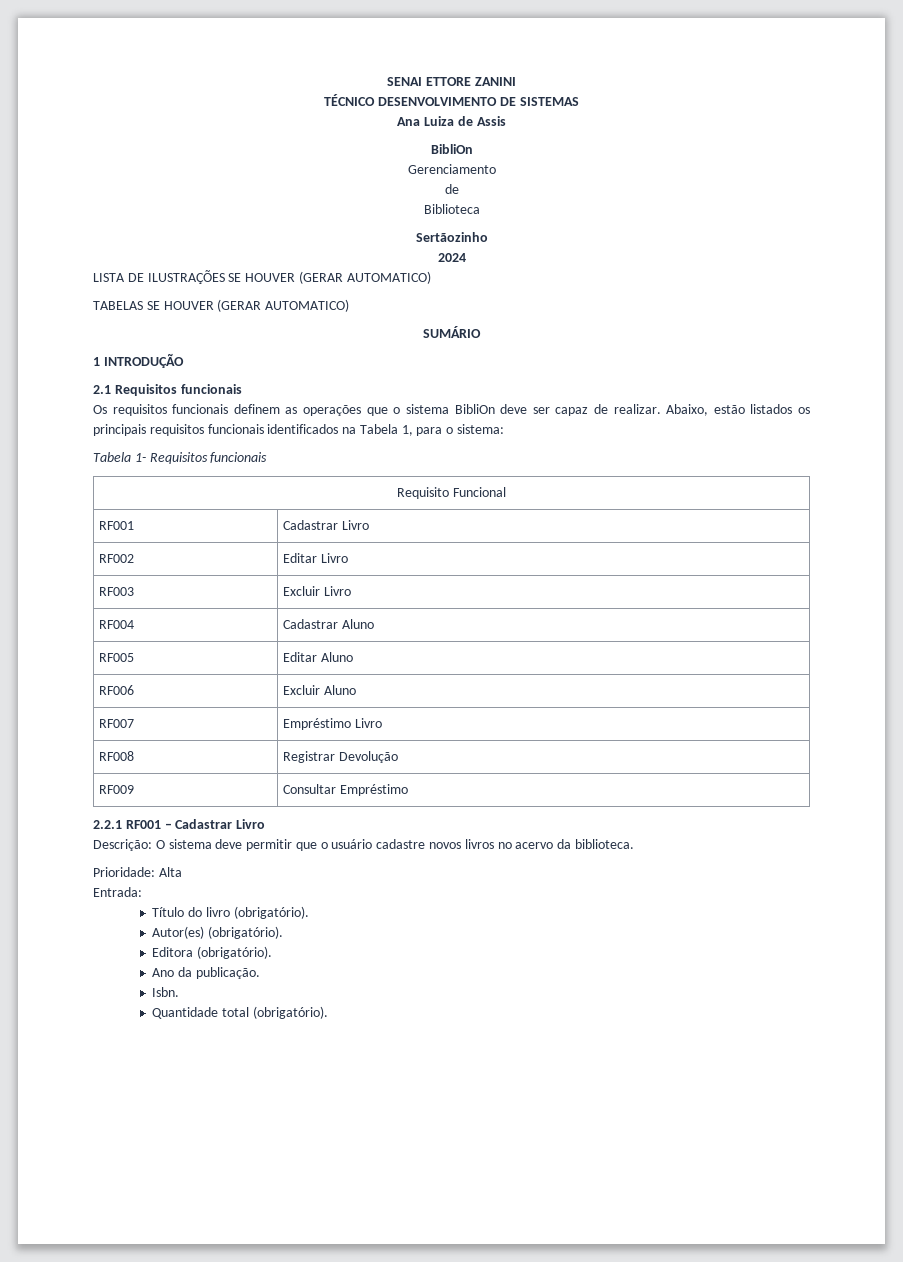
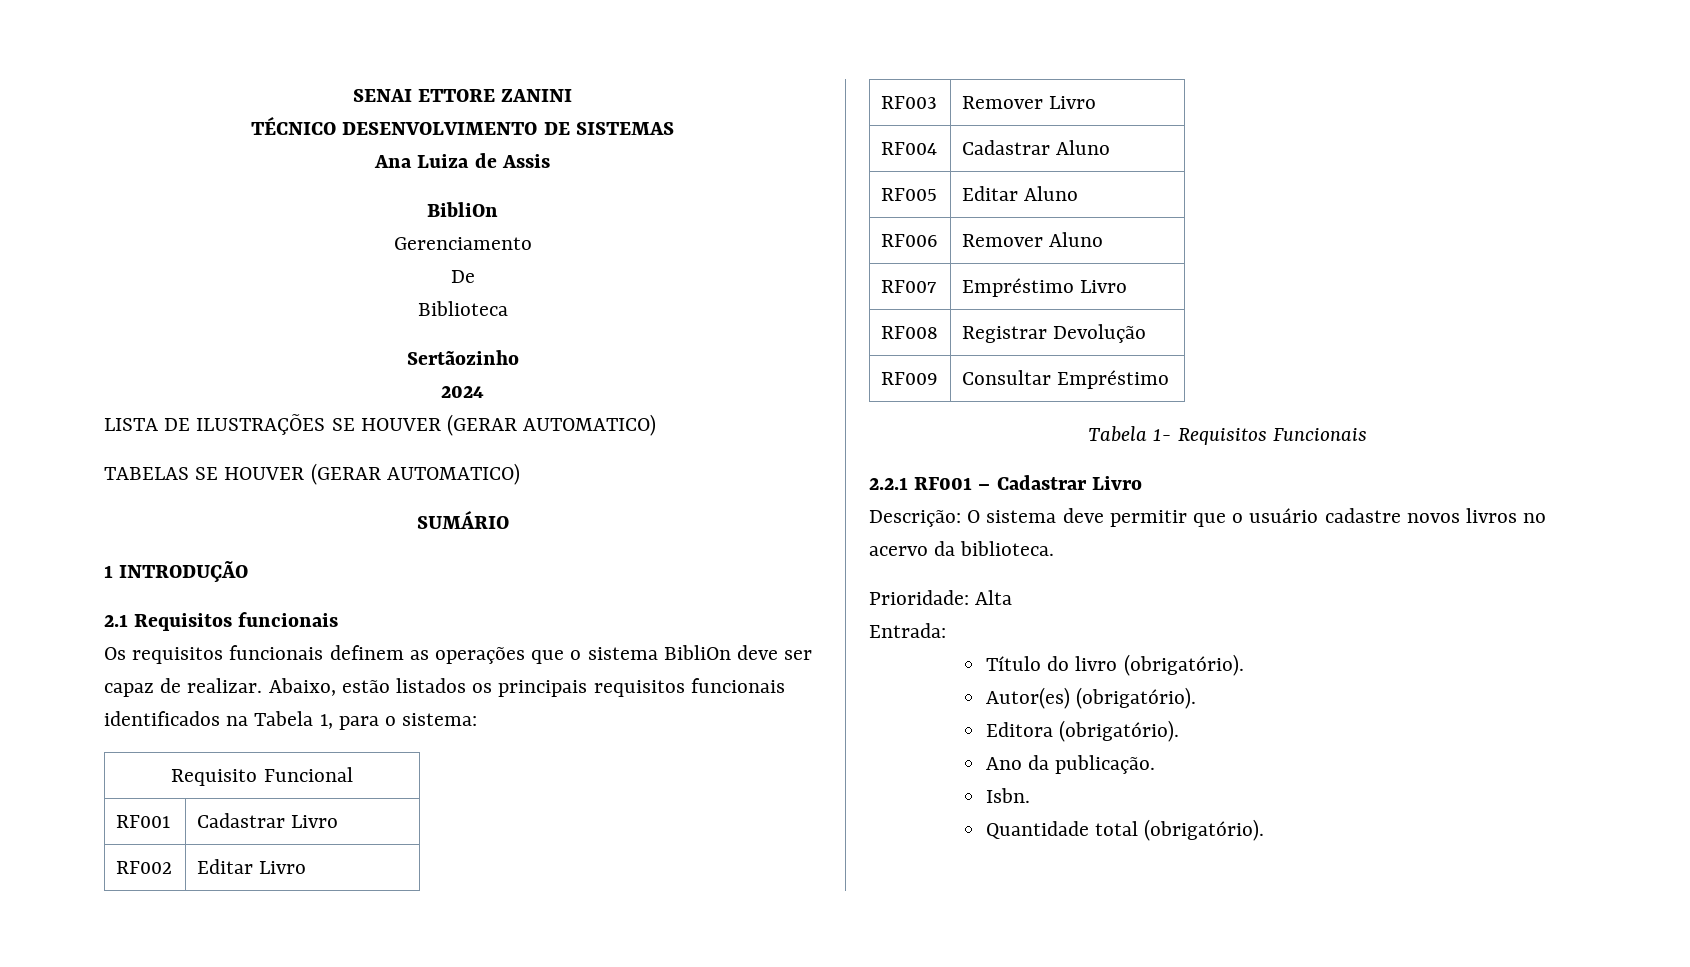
  Gerenciamento
- de
+ De
- Tabela 1- Requisitos funcionais
- RF003 | Excluir Livro
+ RF003 | Remover Livro
- RF006 | Excluir Aluno
+ RF006 | Remover Aluno
+ Tabela 1- Requisitos Funcionais

